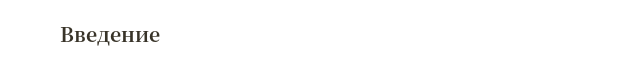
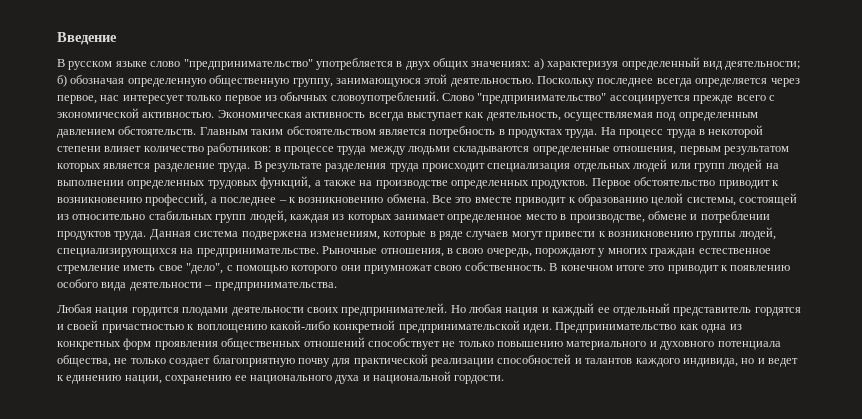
+ В русском языке слово "предпринимательство" употребляется в двух общих значениях: а) характеризуя определенный вид деятельности; б) обозначая определенную общественную группу, занимающуюся этой деятельностью. Поскольку последнее всегда определяется через первое, нас интересует только первое из обычных словоупотреблений. Слово "предпринимательство" ассоциируется прежде всего с экономической активностью. Экономическая активность всегда выступает как деятельность, осуществляемая под определенным давлением обстоятельств. Главным таким обстоятельством является потребность в продуктах труда. На процесс труда в некоторой степени влияет количество работников: в процессе труда между людьми складываются определенные отношения, первым результатом которых является разделение труда. В результате разделения труда происходит специализация отдельных людей или групп людей на выполнении определенных трудовых функций, а также на производстве определенных продуктов. Первое обстоятельство приводит к возникновению профессий, а последнее – к возникновению обмена. Все это вместе приводит к образованию целой системы, состоящей из относительно стабильных групп людей, каждая из которых занимает определенное место в производстве, обмене и потреблении продуктов труда. Данная система подвержена изменениям, которые в ряде случаев могут привести к возникновению группы людей, специализирующихся на предпринимательстве. Рыночные отношения, в свою очередь, порождают у многих граждан естественное стремление иметь свое "дело", с помощью которого они приумножат свою собственность. В конечном итоге это приводит к появлению особого вида деятельности – предпринимательства.
+ Любая нация гордится плодами деятельности своих предпринимателей. Но любая нация и каждый ее отдельный представитель гордятся и своей причастностью к воплощению какой-либо конкретной предпринимательской идеи. Предпринимательство как одна из конкретных форм проявления общественных отношений способствует не только повышению материального и духовного потенциала общества, не только создает благоприятную почву для практической реализации способностей и талантов каждого индивида, но и ведет к единению нации, сохранению ее национального духа и национальной гордости.

